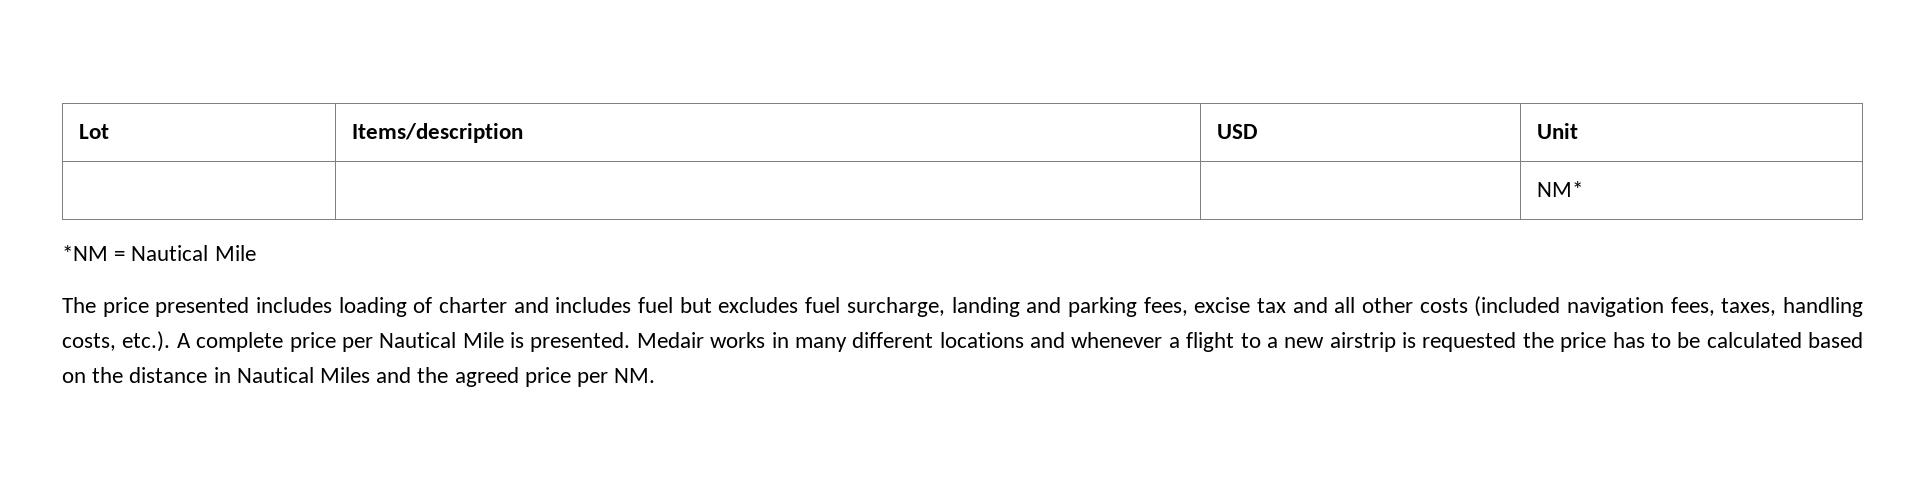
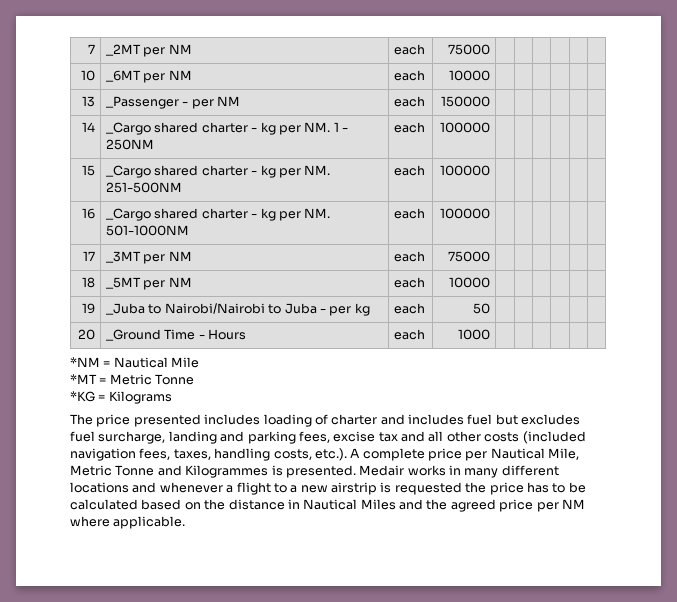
- Lot | Items/description | USD | Unit
- | | | NM*
+ 7 | _2MT per NM | each | 75000 | | | | | |
+ 10 | _6MT per NM | each | 10000 | | | | | |
+ 13 | _Passenger - per NM | each | 150000 | | | | | |
+ 14 | _Cargo shared charter - kg per NM. 1 - 250NM | each | 100000 | | | | | |
+ 15 | _Cargo shared charter - kg per NM. 251-500NM | each | 100000 | | | | | |
+ 16 | _Cargo shared charter - kg per NM. 501-1000NM | each | 100000 | | | | | |
+ 17 | _3MT per NM | each | 75000 | | | | | |
+ 18 | _5MT per NM | each | 10000 | | | | | |
+ 19 | _Juba to Nairobi/Nairobi to Juba - per kg | each | 50 | | | | | |
+ 20 | _Ground Time - Hours | each | 1000 | | | | | |
  *NM = Nautical Mile
+ *MT = Metric Tonne
+ *KG = Kilograms
- The price presented includes loading of charter and includes fuel but excludes fuel surcharge, landing and parking fees, excise tax and all other costs (included navigation fees, taxes, handling costs, etc.). A complete price per Nautical Mile is presented.
+ The price presented includes loading of charter and includes fuel but excludes fuel surcharge, landing and parking fees, excise tax and all other costs (included navigation fees, taxes, handling costs, etc.). A complete price per Nautical Mile, Metric Tonne and Kilogrammes is presented.
- Medair works in many different locations and whenever a flight to a new airstrip is requested the price has to be calculated based on the distance in Nautical Miles and the agreed price per NM.
+ Medair works in many different locations and whenever a flight to a new airstrip is requested the price has to be calculated based on the distance in Nautical Miles and the agreed price per NM where applicable.

